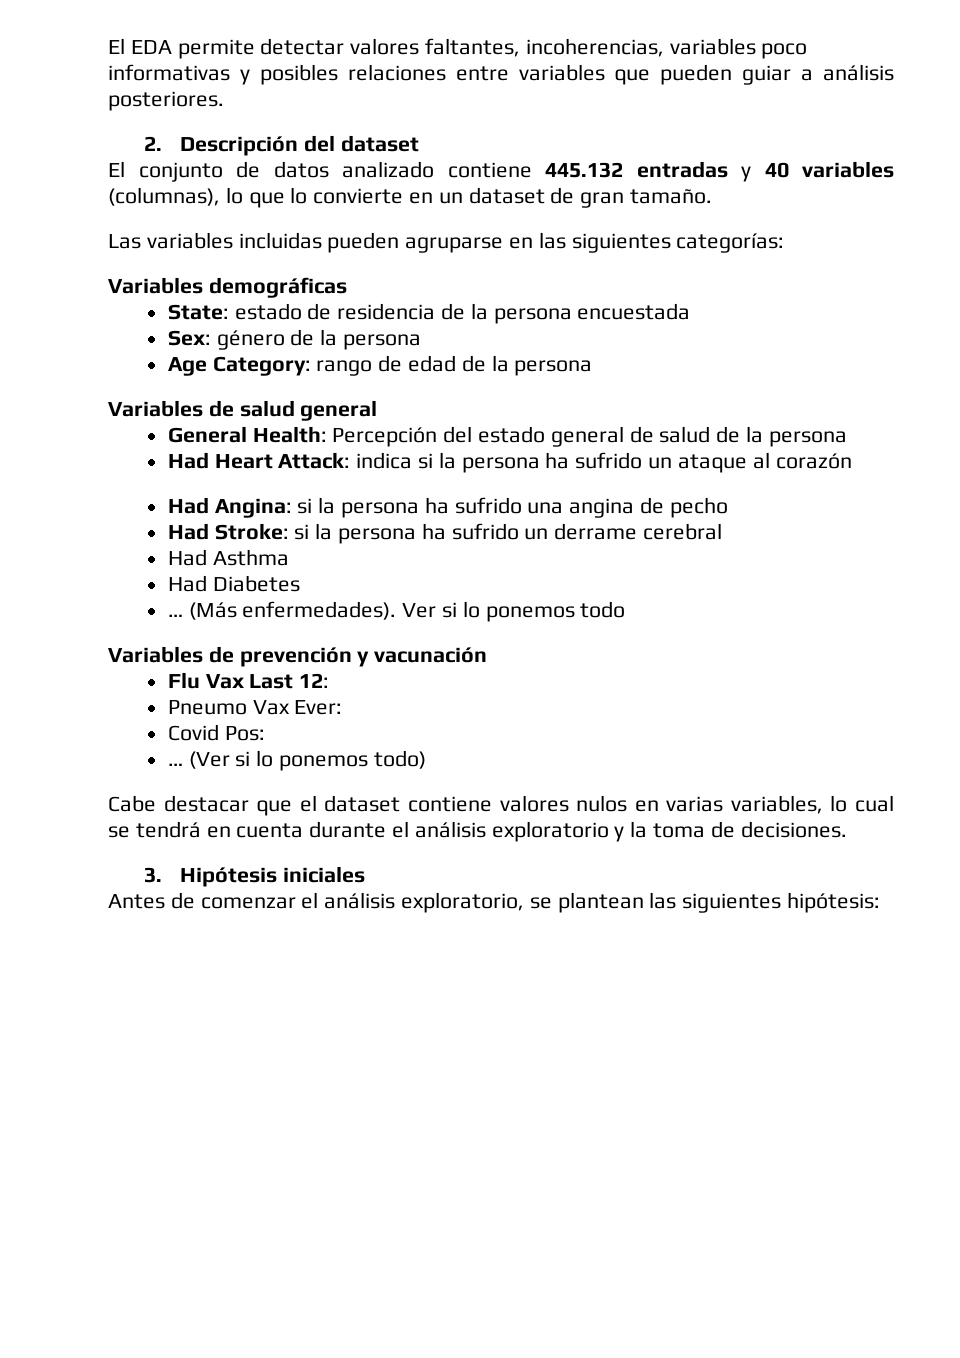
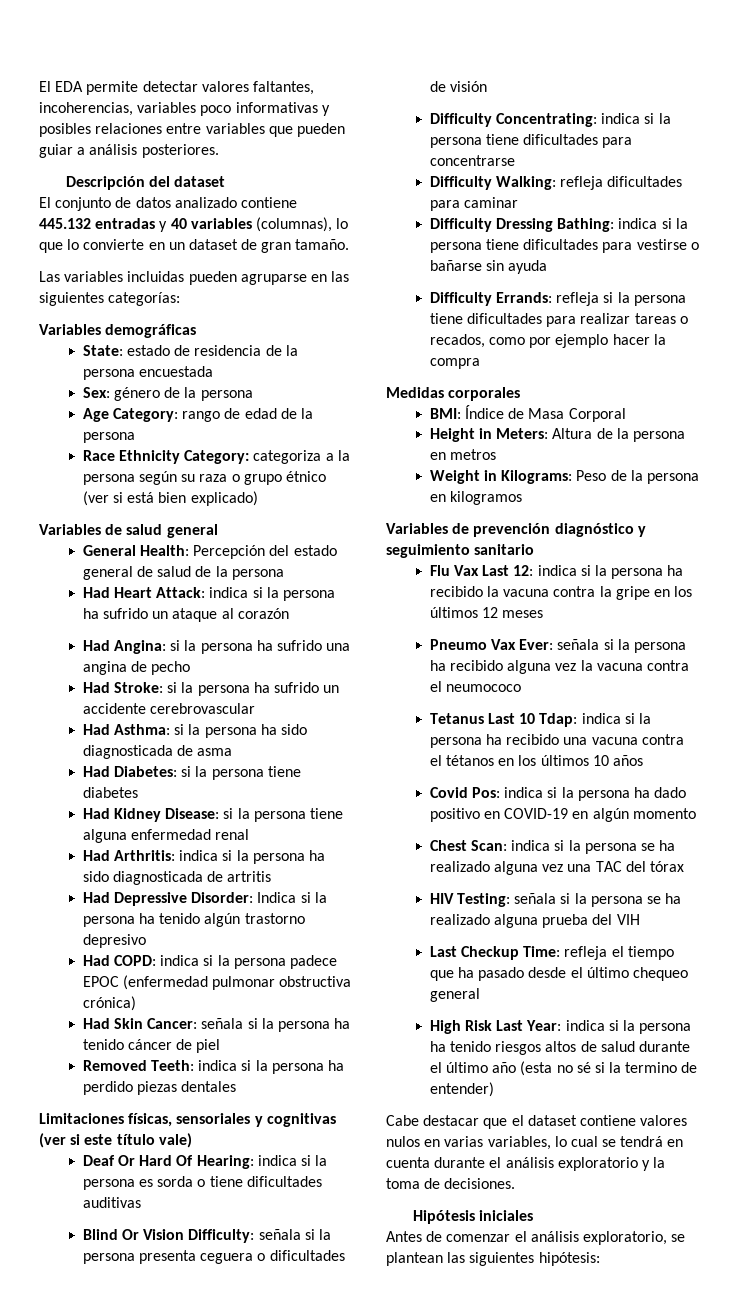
- 2. Descripción del dataset
+ Descripción del dataset
+ Race Ethnicity Category: categoriza a la persona según su raza o grupo étnico (ver si está bien explicado)
- Had Stroke: si la persona ha sufrido un derrame cerebral
- Had Asthma
- Had Diabetes
- … (Más enfermedades). Ver si lo ponemos todo
+ Had Stroke: si la persona ha sufrido un accidente cerebrovascular
+ Had Asthma: si la persona ha sido diagnosticada de asma
+ Had Diabetes: si la persona tiene diabetes
+ Had Kidney Disease: si la persona tiene alguna enfermedad renal
+ Had Arthritis: indica si la persona ha sido diagnosticada de artritis
+ Had Depressive Disorder: Indica si la persona ha tenido algún trastorno depresivo
+ Had COPD: indica si la persona padece EPOC (enfermedad pulmonar obstructiva crónica)
+ Had Skin Cancer: señala si la persona ha tenido cáncer de piel
+ Removed Teeth: indica si la persona ha perdido piezas dentales
+ Limitaciones físicas, sensoriales y cognitivas (ver si este título vale)
+ Deaf Or Hard Of Hearing: indica si la persona es sorda o tiene dificultades auditivas
+ Blind Or Vision Difficulty: señala si la persona presenta ceguera o dificultades de visión
+ Difficulty Concentrating: indica si la persona tiene dificultades para concentrarse
+ Difficulty Walking: refleja dificultades para caminar
+ Difficulty Dressing Bathing: indica si la persona tiene dificultades para vestirse o bañarse sin ayuda
+ Difficulty Errands: refleja si la persona tiene dificultades para realizar tareas o recados, como por ejemplo hacer la compra
+ Medidas corporales
+ BMI: Índice de Masa Corporal
+ Height in Meters: Altura de la persona en metros
+ Weight in Kilograms: Peso de la persona en kilogramos
- Variables de prevención y vacunación
+ Variables de prevención diagnóstico y seguimiento sanitario
- Flu Vax Last 12:
- Pneumo Vax Ever:
- Covid Pos:
- … (Ver si lo ponemos todo)
+ Flu Vax Last 12: indica si la persona ha recibido la vacuna contra la gripe en los últimos 12 meses
+ Pneumo Vax Ever: señala si la persona ha recibido alguna vez la vacuna contra el neumococo
+ Tetanus Last 10 Tdap: indica si la persona ha recibido una vacuna contra el tétanos en los últimos 10 años
+ Covid Pos: indica si la persona ha dado positivo en COVID-19 en algún momento
+ Chest Scan: indica si la persona se ha realizado alguna vez una TAC del tórax
+ HIV Testing: señala si la persona se ha realizado alguna prueba del VIH
+ Last Checkup Time: refleja el tiempo que ha pasado desde el último chequeo general
+ High Risk Last Year: indica si la persona ha tenido riesgos altos de salud durante el último año (esta no sé si la termino de entender)
- 3. Hipótesis iniciales
+ Hipótesis iniciales

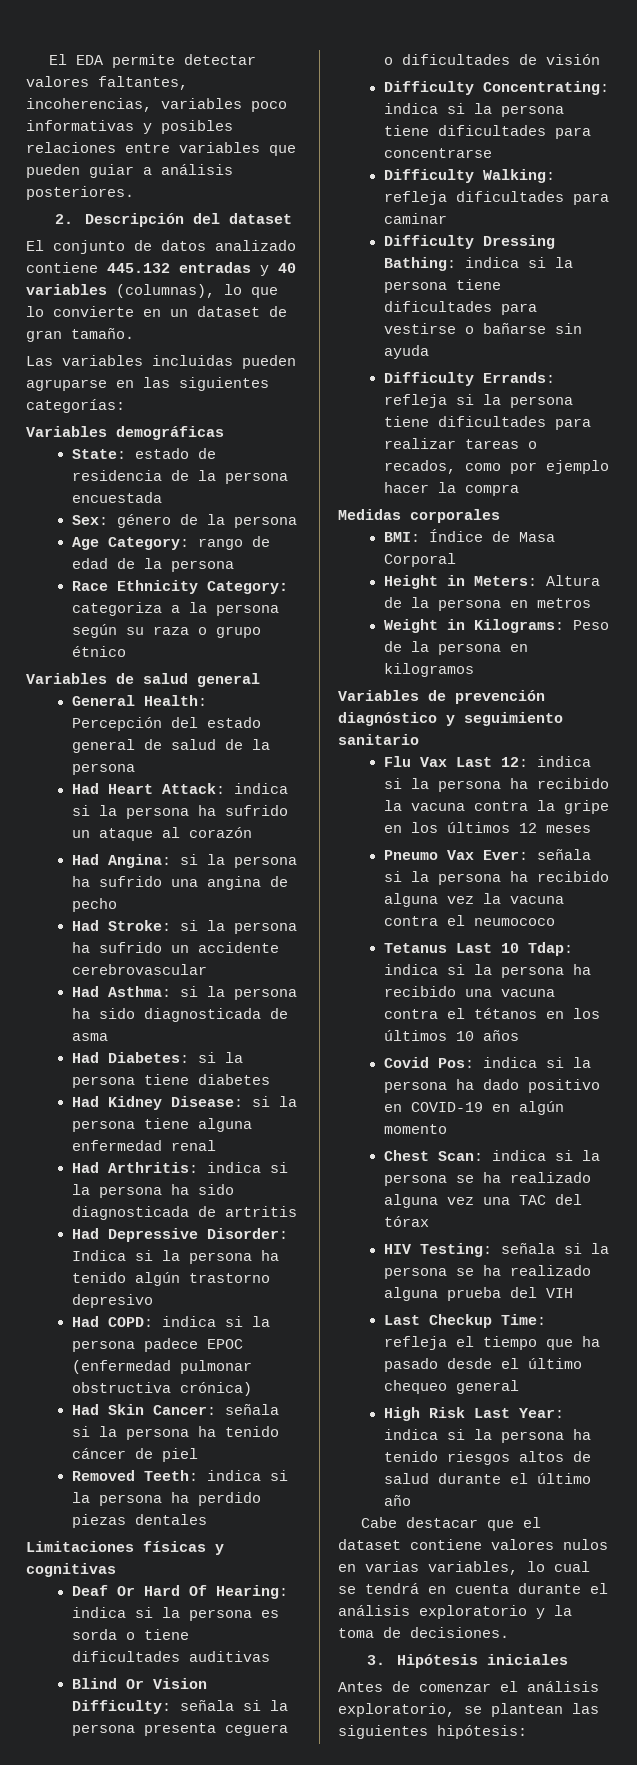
- Descripción del dataset
+ 2. Descripción del dataset
- Race Ethnicity Category: categoriza a la persona según su raza o grupo étnico (ver si está bien explicado)
+ Race Ethnicity Category: categoriza a la persona según su raza o grupo étnico
- Limitaciones físicas, sensoriales y cognitivas (ver si este título vale)
+ Limitaciones físicas y cognitivas
- High Risk Last Year: indica si la persona ha tenido riesgos altos de salud durante el último año (esta no sé si la termino de entender)
+ High Risk Last Year: indica si la persona ha tenido riesgos altos de salud durante el último año
- Hipótesis iniciales
+ 3. Hipótesis iniciales

